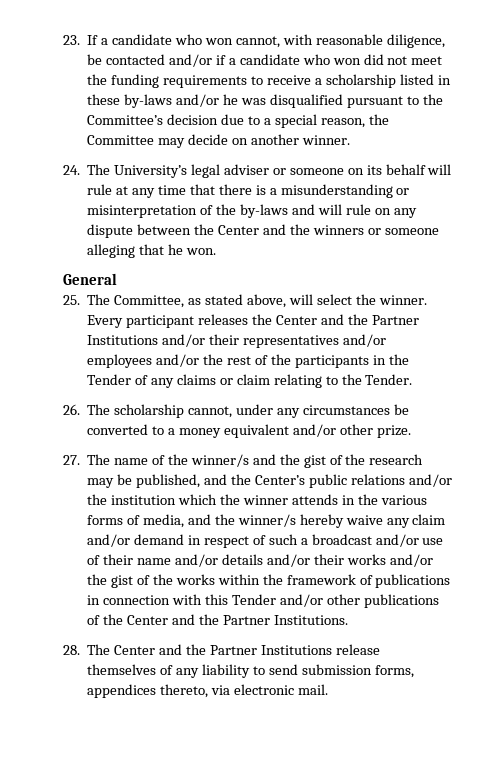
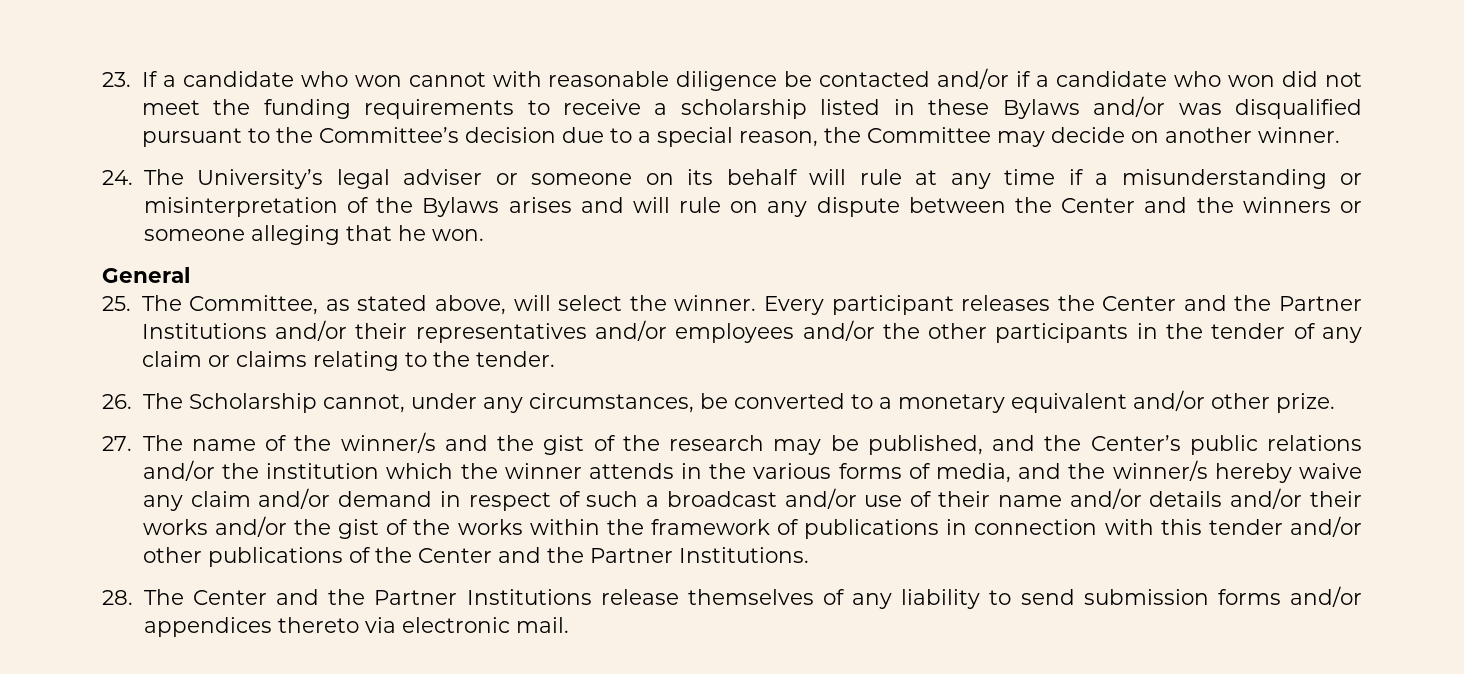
- 23. If a candidate who won cannot, with reasonable diligence, be contacted and/or if a candidate who won did not meet the funding requirements to receive a scholarship listed in these by-laws and/or he was disqualified pursuant to the Committee’s decision due to a special reason, the Committee may decide on another winner.
+ 23. If a candidate who won cannot with reasonable diligence be contacted and/or if a candidate who won did not meet the funding requirements to receive a scholarship listed in these Bylaws and/or was disqualified pursuant to the Committee’s decision due to a special reason, the Committee may decide on another winner.
- 24. The University’s legal adviser or someone on its behalf will rule at any time that there is a misunderstanding or misinterpretation of the by-laws and will rule on any dispute between the Center and the winners or someone alleging that he won.
+ 24. The University’s legal adviser or someone on its behalf will rule at any time if a misunderstanding or misinterpretation of the Bylaws arises and will rule on any dispute between the Center and the winners or someone alleging that he won.
- Every participant releases the Center and the Partner Institutions and/or their representatives and/or employees and/or the rest of the participants in the Tender of any claims or claim relating to the Tender.
+ Every participant releases the Center and the Partner Institutions and/or their representatives and/or employees and/or the other participants in the tender of any claim or claims relating to the tender.
- 26. The scholarship cannot, under any circumstances be converted to a money equivalent and/or other prize.
+ 26. The Scholarship cannot, under any circumstances, be converted to a monetary equivalent and/or other prize.
- 27. The name of the winner/s and the gist of the research may be published, and the Center’s public relations and/or the institution which the winner attends in the various forms of media, and the winner/s hereby waive any claim and/or demand in respect of such a broadcast and/or use of their name and/or details and/or their works and/or the gist of the works within the framework of publications in connection with this Tender and/or other publications of the Center and the Partner Institutions.
+ 27. The name of the winner/s and the gist of the research may be published, and the Center’s public relations and/or the institution which the winner attends in the various forms of media, and the winner/s hereby waive any claim and/or demand in respect of such a broadcast and/or use of their name and/or details and/or their works and/or the gist of the works within the framework of publications in connection with this tender and/or other publications of the Center and the Partner Institutions.
- 28. The Center and the Partner Institutions release themselves of any liability to send submission forms, appendices thereto, via electronic mail.
+ 28. The Center and the Partner Institutions release themselves of any liability to send submission forms and/or appendices thereto via electronic mail.

